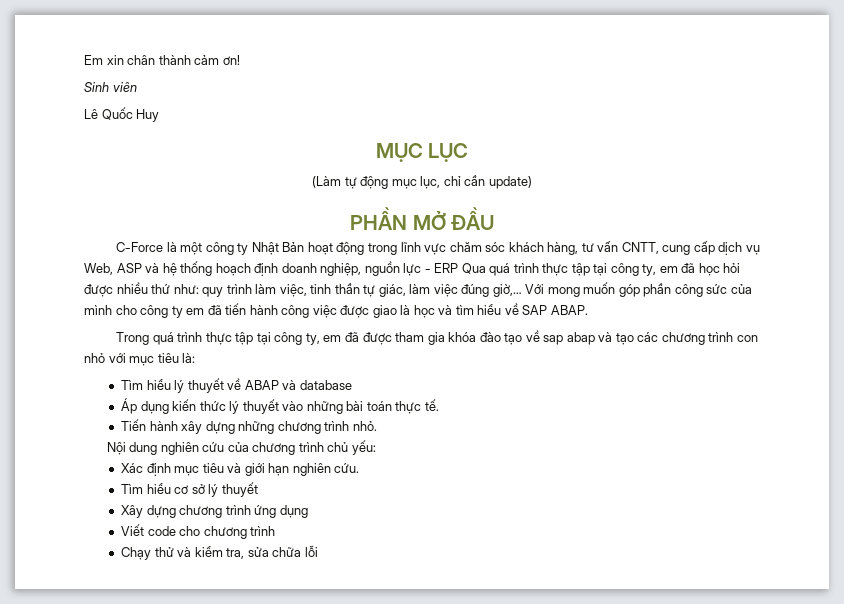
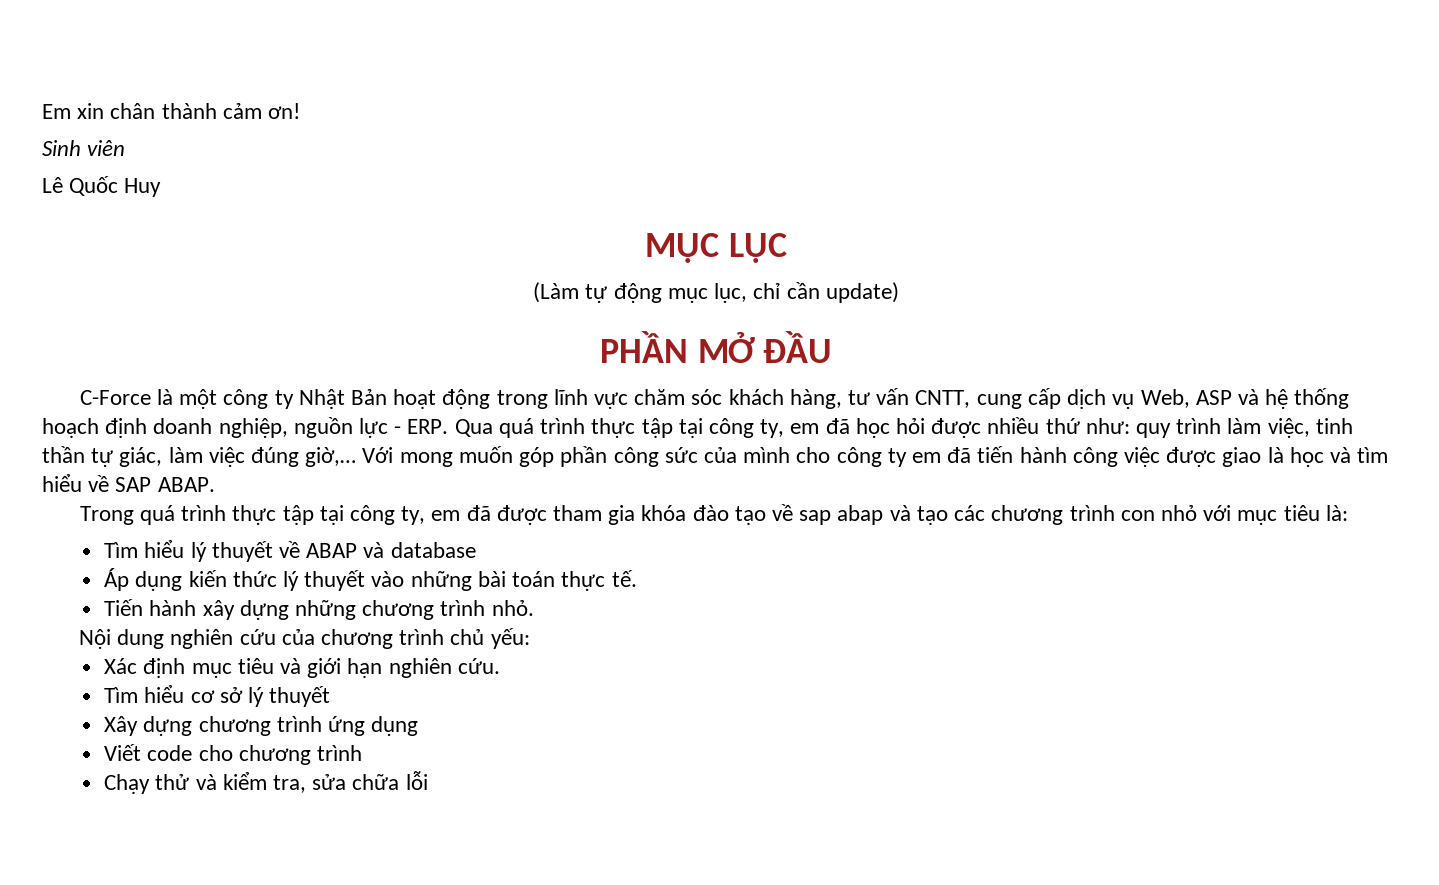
- C-Force là một công ty Nhật Bản hoạt động trong lĩnh vực chăm sóc khách hàng, tư vấn CNTT, cung cấp dịch vụ Web, ASP và hệ thống hoạch định doanh nghiệp, nguồn lực - ERP Qua quá trình thực tập tại công ty, em đã học hỏi được nhiều thứ như:
+ C-Force là một công ty Nhật Bản hoạt động trong lĩnh vực chăm sóc khách hàng, tư vấn CNTT, cung cấp dịch vụ Web, ASP và hệ thống hoạch định doanh nghiệp, nguồn lực - ERP. Qua quá trình thực tập tại công ty, em đã học hỏi được nhiều thứ như:

